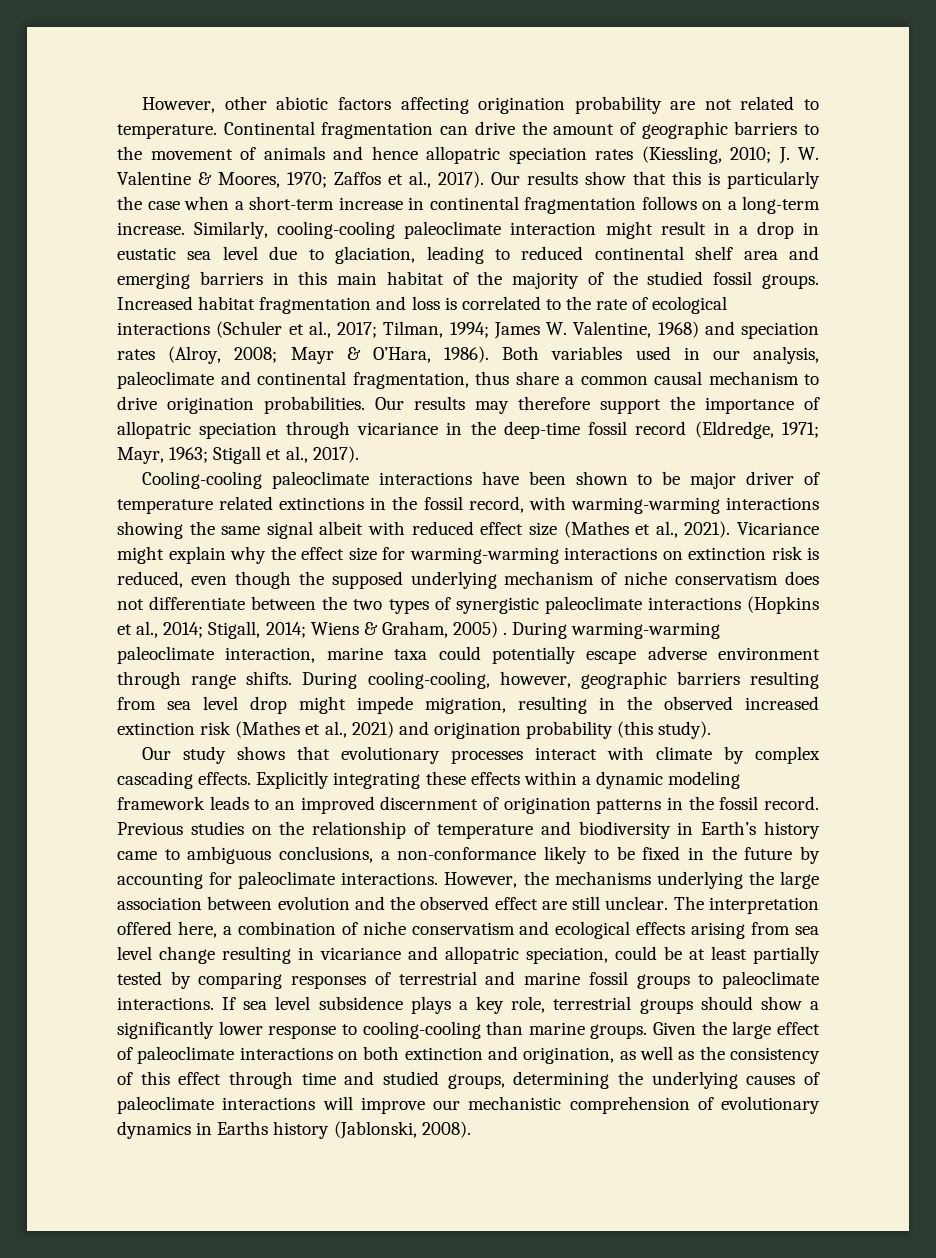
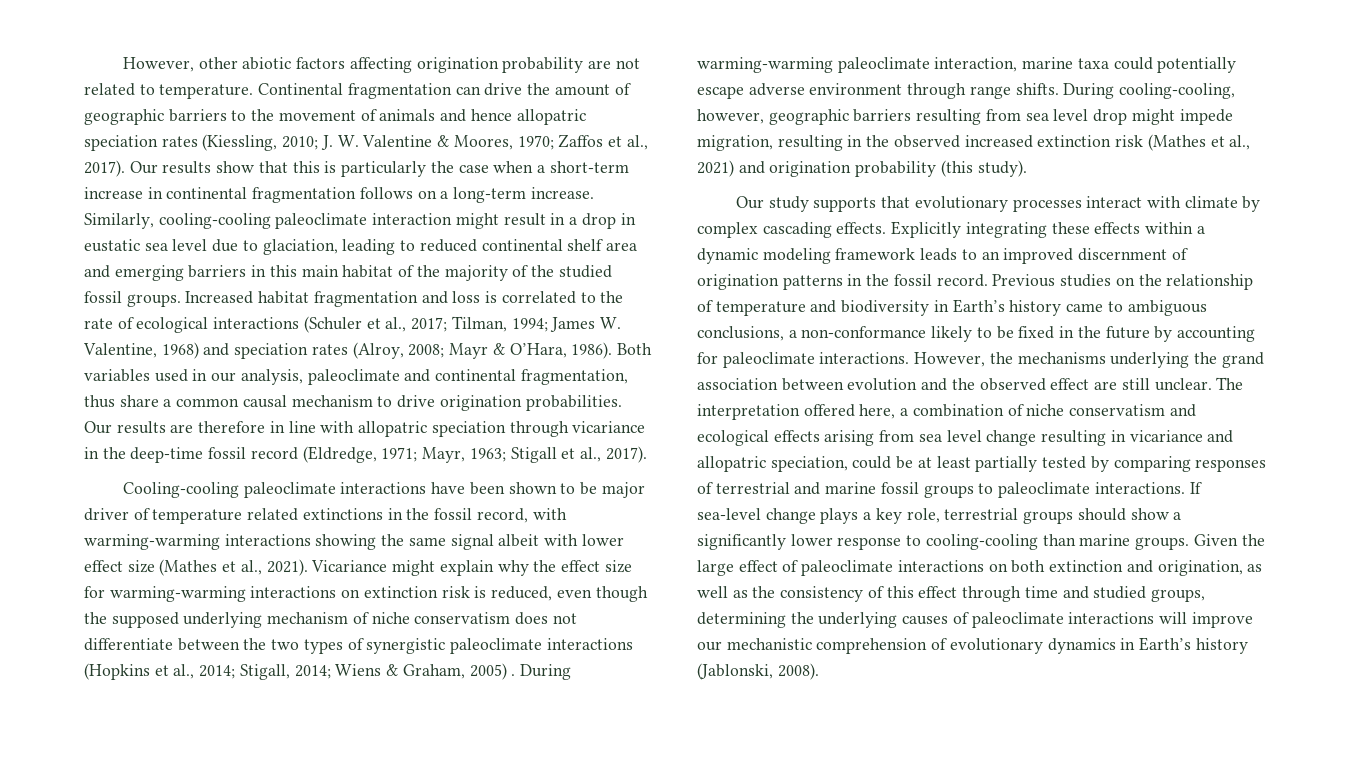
- Our results may therefore support the importance of allopatric speciation through vicariance in the deep-time fossil record (Eldredge, 1971; Mayr, 1963; Stigall et al., 2017).
+ Our results are therefore in line with allopatric speciation through vicariance in the deep-time fossil record (Eldredge, 1971; Mayr, 1963; Stigall et al., 2017).
- Cooling-cooling paleoclimate interactions have been shown to be major driver of temperature related extinctions in the fossil record, with warming-warming interactions showing the same signal albeit with reduced effect size (Mathes et al., 2021).
+ Cooling-cooling paleoclimate interactions have been shown to be major driver of temperature related extinctions in the fossil record, with warming-warming interactions showing the same signal albeit with lower effect size (Mathes et al., 2021).
- Our study shows that evolutionary processes interact with climate by complex cascading effects.
+ Our study supports that evolutionary processes interact with climate by complex cascading effects.
- However, the mechanisms underlying the large association between evolution and the observed effect are still unclear.
+ However, the mechanisms underlying the grand association between evolution and the observed effect are still unclear.
- If sea level subsidence plays a key role, terrestrial groups should show a significantly lower response to cooling-cooling than marine groups.
+ If sea-level change plays a key role, terrestrial groups should show a significantly lower response to cooling-cooling than marine groups.
- Given the large effect of paleoclimate interactions on both extinction and origination, as well as the consistency of this effect through time and studied groups, determining the underlying causes of paleoclimate interactions will improve our mechanistic comprehension of evolutionary dynamics in Earths history (Jablonski, 2008).
+ Given the large effect of paleoclimate interactions on both extinction and origination, as well as the consistency of this effect through time and studied groups, determining the underlying causes of paleoclimate interactions will improve our mechanistic comprehension of evolutionary dynamics in Earth’s history (Jablonski, 2008).

